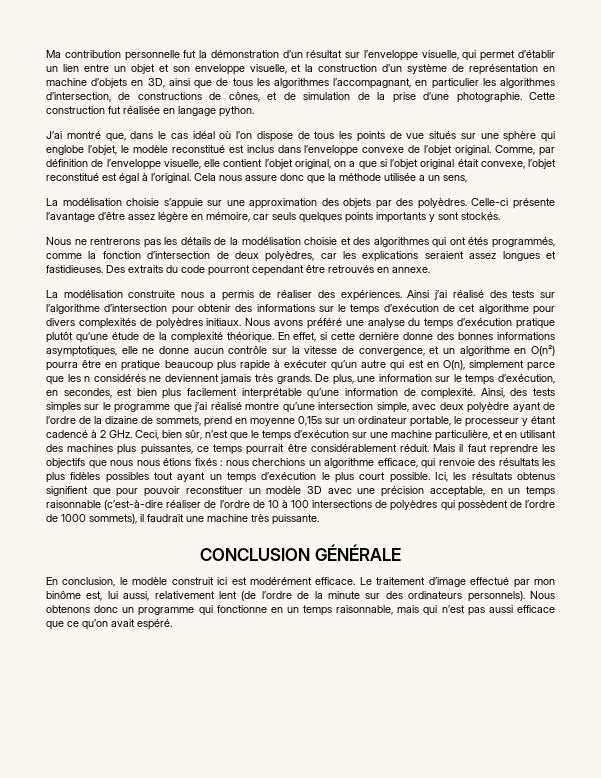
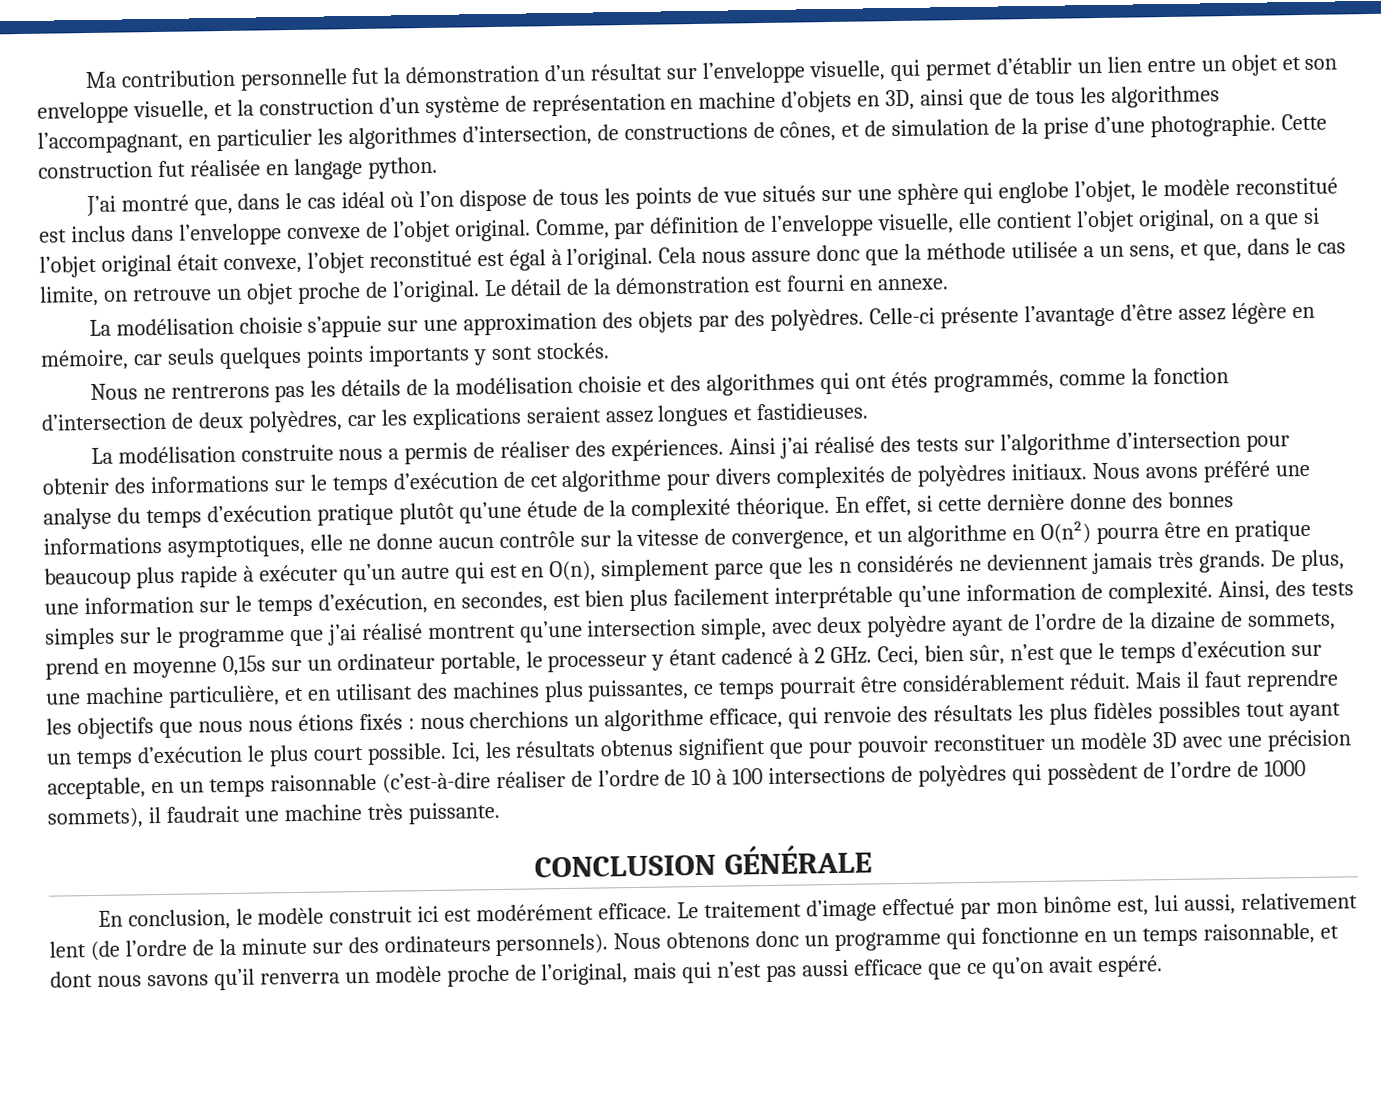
- Cela nous assure donc que la méthode utilisée a un sens,
+ Cela nous assure donc que la méthode utilisée a un sens, et que, dans le cas limite, on retrouve un objet proche de l’original. Le détail de la démonstration est fourni en annexe.
- Des extraits du code pourront cependant être retrouvés en annexe.
- Ainsi, des tests simples sur le programme que j’ai réalisé montre qu’une intersection simple, avec deux polyèdre ayant de l’ordre de la dizaine de sommets, prend en moyenne 0,15s sur un ordinateur portable, le processeur y étant cadencé à 2 GHz. Ceci, bien sûr, n’est que le temps d’exécution sur une machine particulière, et en utilisant des machines plus puissantes, ce temps pourrait être considérablement réduit.
+ Ainsi, des tests simples sur le programme que j’ai réalisé montrent qu’une intersection simple, avec deux polyèdre ayant de l’ordre de la dizaine de sommets, prend en moyenne 0,15s sur un ordinateur portable, le processeur y étant cadencé à 2 GHz. Ceci, bien sûr, n’est que le temps d’exécution sur une machine particulière, et en utilisant des machines plus puissantes, ce temps pourrait être considérablement réduit.
- Nous obtenons donc un programme qui fonctionne en un temps raisonnable, mais qui n’est pas aussi efficace que ce qu’on avait espéré.
+ Nous obtenons donc un programme qui fonctionne en un temps raisonnable, et dont nous savons qu’il renverra un modèle proche de l’original, mais qui n’est pas aussi efficace que ce qu’on avait espéré.

